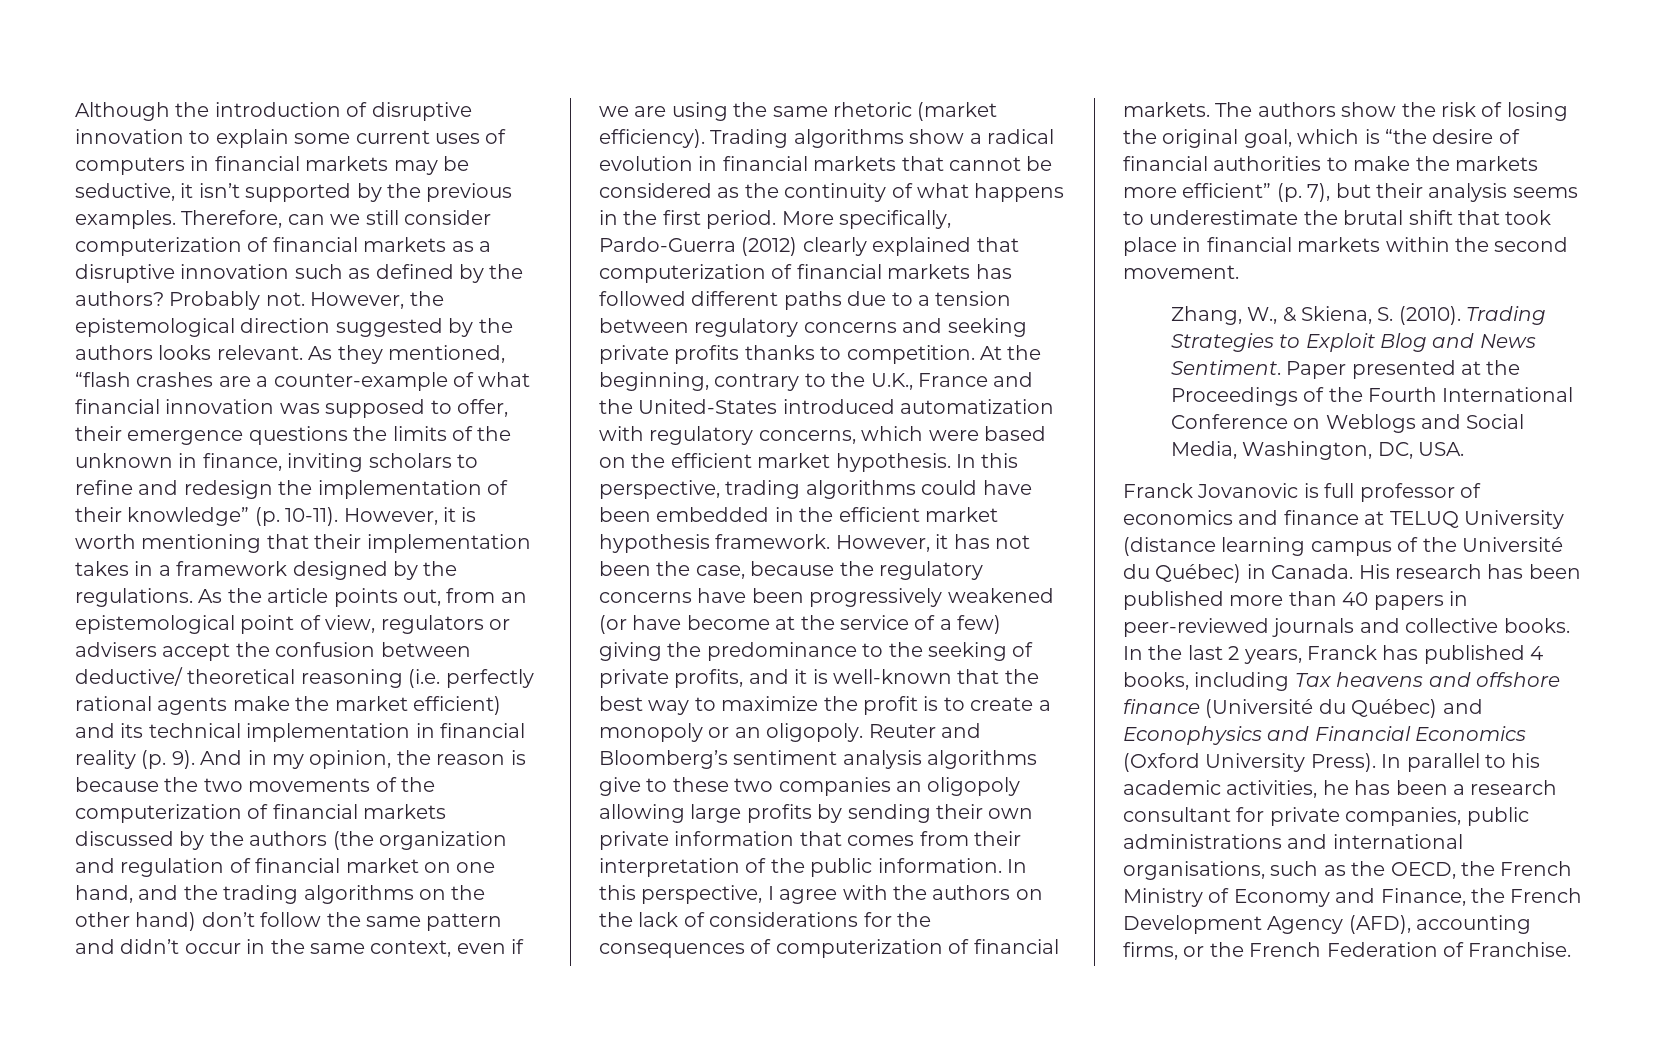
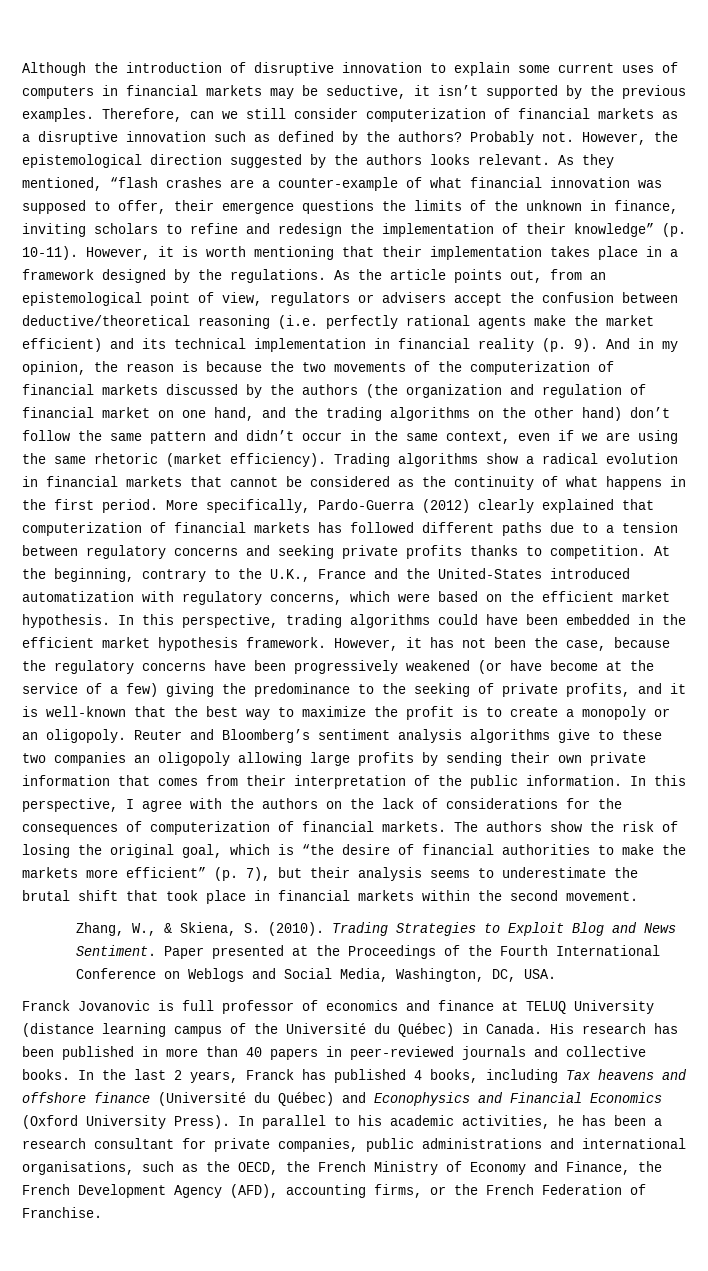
- However, it is worth mentioning that their implementation takes in a framework designed by the regulations.
+ However, it is worth mentioning that their implementation takes place in a framework designed by the regulations.
- As the article points out, from an epistemological point of view, regulators or advisers accept the confusion between deductive/ theoretical reasoning (i.e. perfectly rational agents make the market efficient) and its technical implementation in financial reality (p. 9).
+ As the article points out, from an epistemological point of view, regulators or advisers accept the confusion between deductive/theoretical reasoning (i.e. perfectly rational agents make the market efficient) and its technical implementation in financial reality (p. 9).
- His research has been published more than 40 papers in peer-reviewed journals and collective books.
+ His research has been published in more than 40 papers in peer-reviewed journals and collective books.

